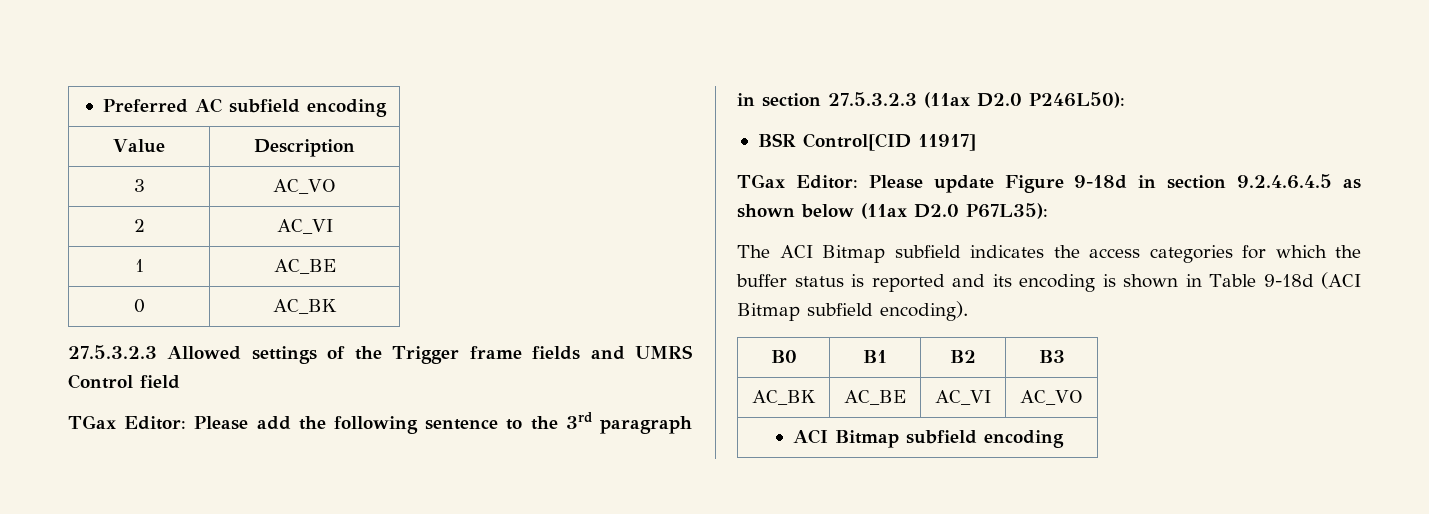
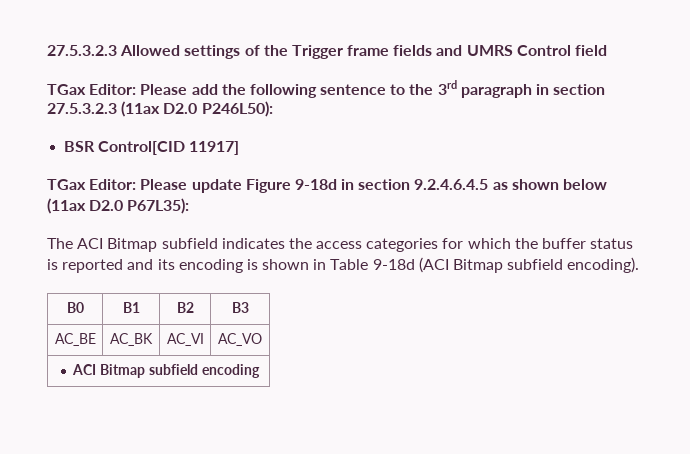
- Preferred AC subfield encoding
- Value | Description
- 3 | AC_VO
- 2 | AC_VI
- 1 | AC_BE
- 0 | AC_BK
- AC_BK | AC_BE | AC_VI | AC_VO
+ AC_BE | AC_BK | AC_VI | AC_VO

